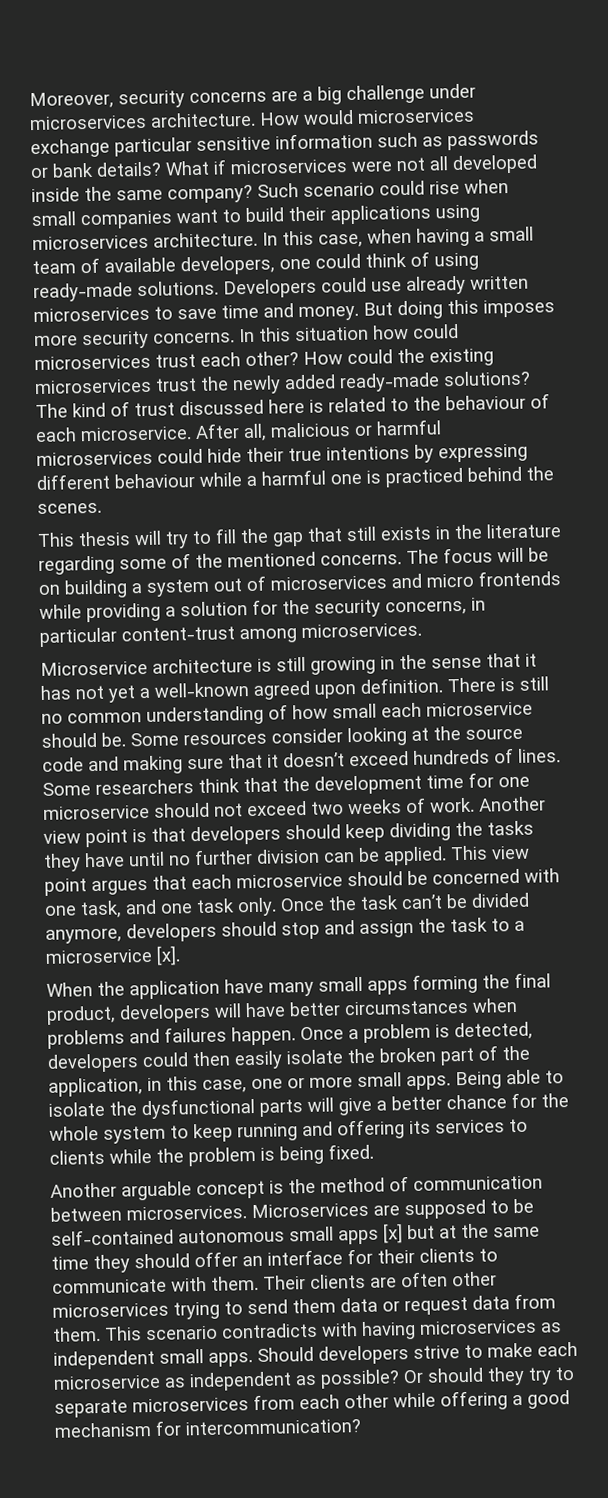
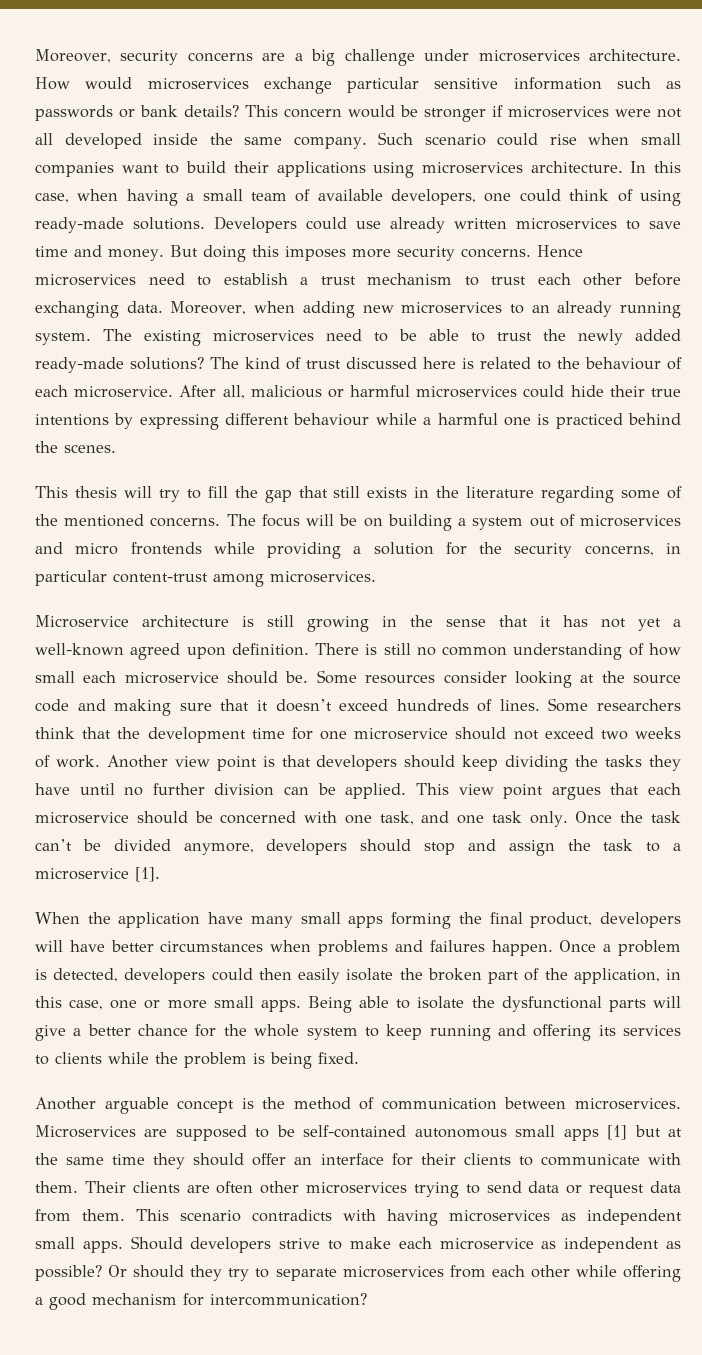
- What if microservices were not all developed inside the same company?
+ This concern would be stronger if microservices were not all developed inside the same company.
- In this situation how could microservices trust each other? How could the existing microservices trust the newly added ready-made solutions?
+ Hence microservices need to establish a trust mechanism to trust each other before exchanging data. Moreover, when adding new microservices to an already running system. The existing microservices need to be able to trust the newly added ready-made solutions?
- Once the task can’t be divided anymore, developers should stop and assign the task to a microservice [x].
+ Once the task can’t be divided anymore, developers should stop and assign the task to a microservice [1].
- Microservices are supposed to be self-contained autonomous small apps [x] but at the same time they should offer an interface for their clients to communicate with them.
+ Microservices are supposed to be self-contained autonomous small apps [1] but at the same time they should offer an interface for their clients to communicate with them.
- Their clients are often other microservices trying to send them data or request data from them.
+ Their clients are often other microservices trying to send data or request data from them.

